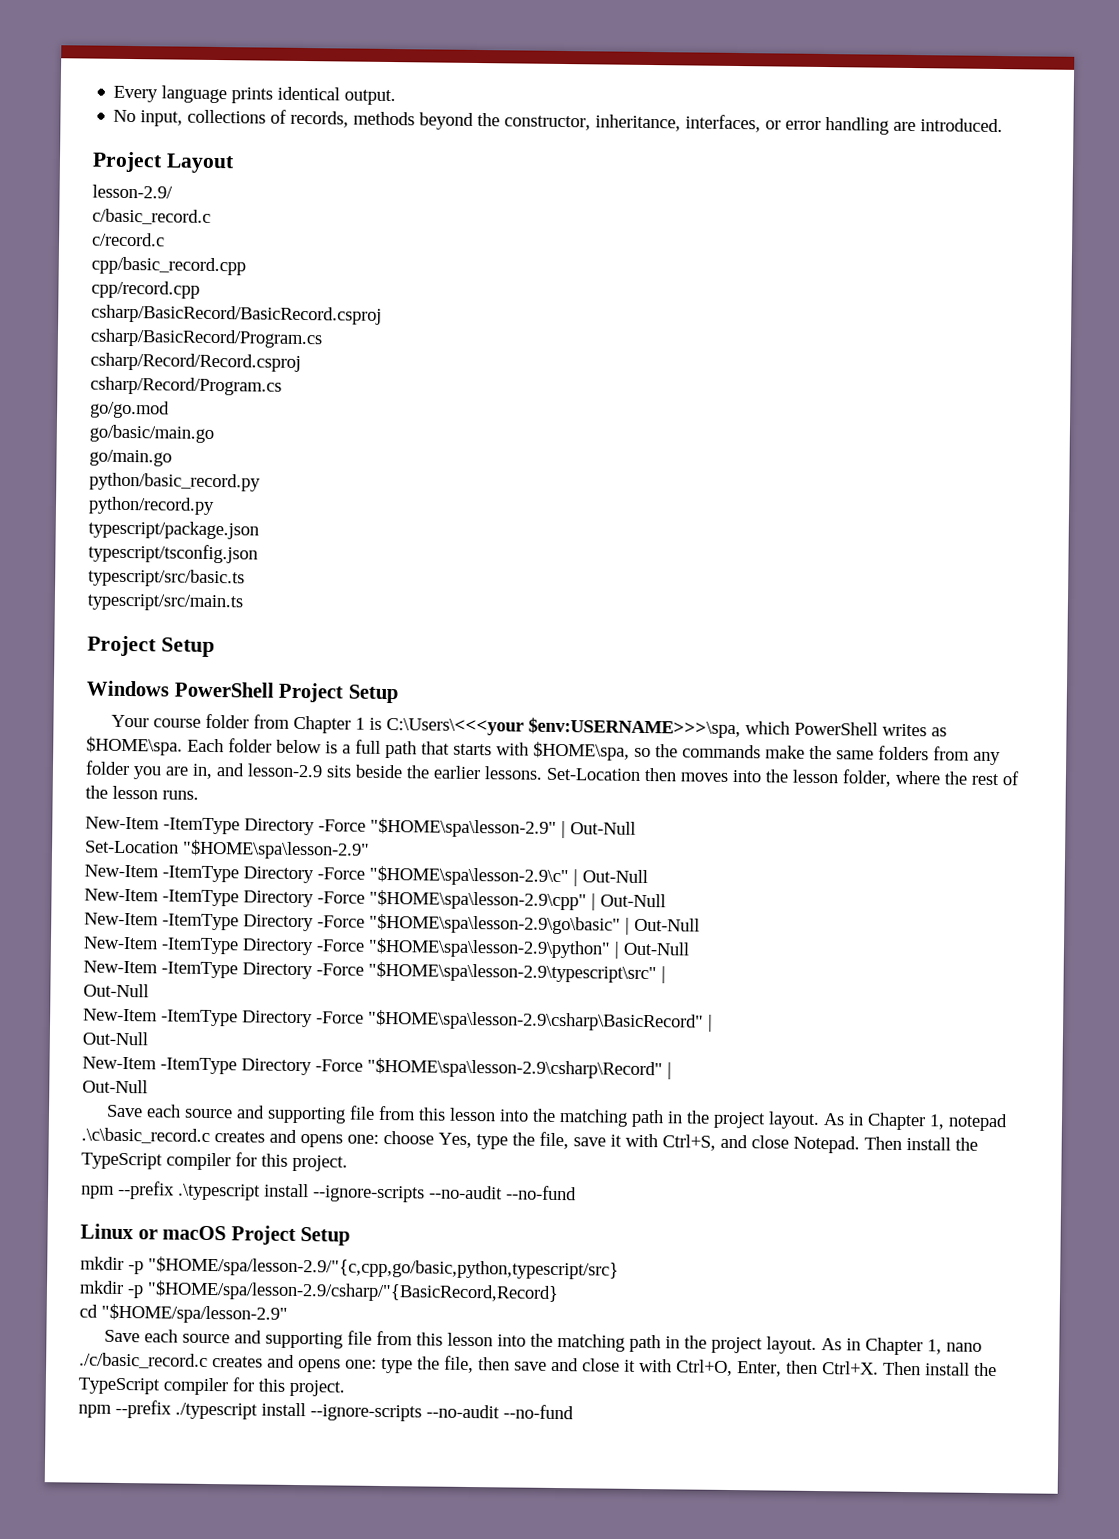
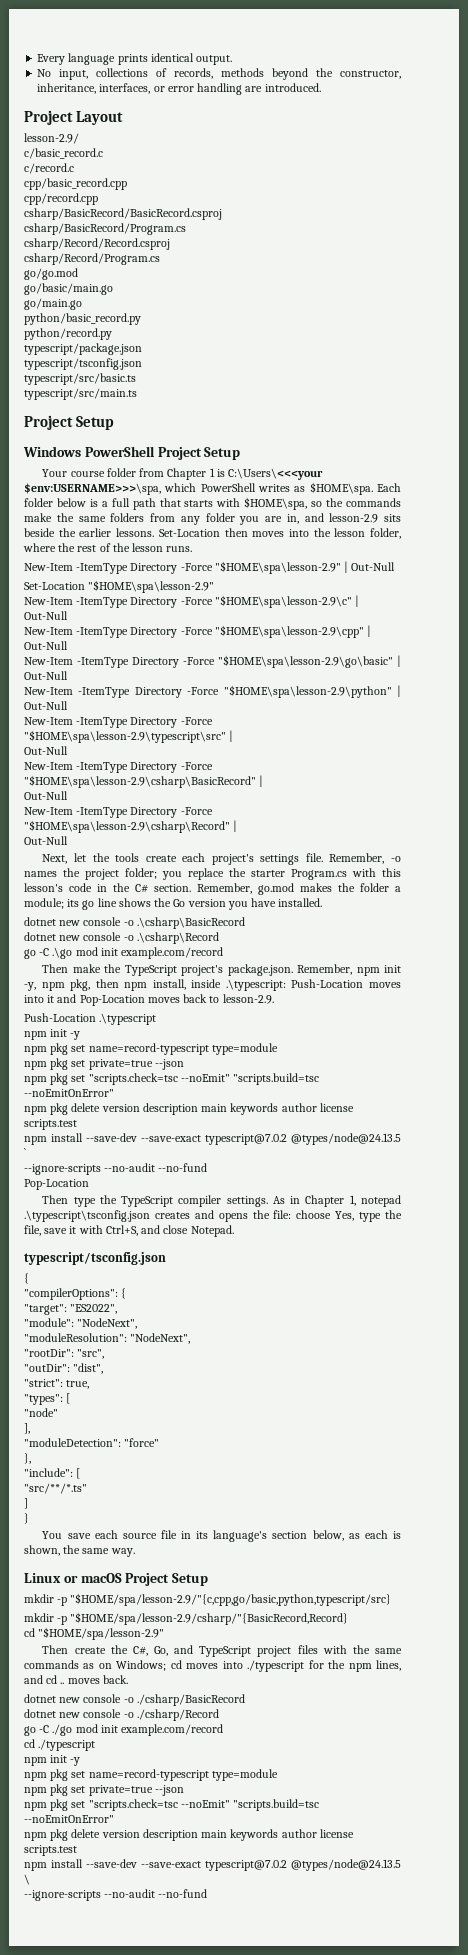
  New-Item -ItemType Directory -Force "$HOME\spa\lesson-2.9\csharp\Record" |
  Out-Null
- Save each source and supporting file from this lesson into the matching path in the project layout.
+ Next, let the tools create each project's settings file. Remember, -o names the project folder; you replace the starter Program.cs with this lesson's code in the C# section. Remember, go.mod makes the folder a module; its go line shows the Go version you have installed.
+ dotnet new console -o .\csharp\BasicRecord
+ dotnet new console -o .\csharp\Record
+ go -C .\go mod init example.com/record
+ Then make the TypeScript project's package.json. Remember, npm init -y, npm pkg, then npm install, inside .\typescript: Push-Location moves into it and Pop-Location moves back to lesson-2.9.
+ Push-Location .\typescript
+ npm init -y
+ npm pkg set name=record-typescript type=module
+ npm pkg set private=true --json
+ npm pkg set "scripts.check=tsc --noEmit" "scripts.build=tsc --noEmitOnError"
+ npm pkg delete version description main keywords author license scripts.test
+ npm install --save-dev --save-exact typescript@7.0.2 @types/node@24.13.5 `
+ --ignore-scripts --no-audit --no-fund
+ Pop-Location
+ Then type the TypeScript compiler settings.
- As in Chapter 1, notepad .\c\basic_record.c creates and opens one: choose Yes, type the file, save it with Ctrl+S, and close Notepad. Then install the TypeScript compiler for this project.
- npm --prefix .\typescript install --ignore-scripts --no-audit --no-fund
+ As in Chapter 1, notepad .\typescript\tsconfig.json creates and opens the file: choose Yes, type the file, save it with Ctrl+S, and close Notepad.
+ typescript/tsconfig.json
+ {
+ "compilerOptions": {
+ "target": "ES2022",
+ "module": "NodeNext",
+ "moduleResolution": "NodeNext",
+ "rootDir": "src",
+ "outDir": "dist",
+ "strict": true,
+ "types": [
+ "node"
+ ],
+ "moduleDetection": "force"
+ },
+ "include": [
+ "src/**/*.ts"
+ ]
+ }
+ You save each source file in its language's section below, as each is shown, the same way.
- Save each source and supporting file from this lesson into the matching path in the project layout. As in Chapter 1, nano ./c/basic_record.c creates and opens one: type the file, then save and close it with Ctrl+O, Enter, then Ctrl+X. Then install the TypeScript compiler for this project.
- npm --prefix ./typescript install --ignore-scripts --no-audit --no-fund
+ Then create the C#, Go, and TypeScript project files with the same commands as on Windows; cd moves into ./typescript for the npm lines, and cd .. moves back.
+ dotnet new console -o ./csharp/BasicRecord
+ dotnet new console -o ./csharp/Record
+ go -C ./go mod init example.com/record
+ cd ./typescript
+ npm init -y
+ npm pkg set name=record-typescript type=module
+ npm pkg set private=true --json
+ npm pkg set "scripts.check=tsc --noEmit" "scripts.build=tsc --noEmitOnError"
+ npm pkg delete version description main keywords author license scripts.test
+ npm install --save-dev --save-exact typescript@7.0.2 @types/node@24.13.5 \
+ --ignore-scripts --no-audit --no-fund

